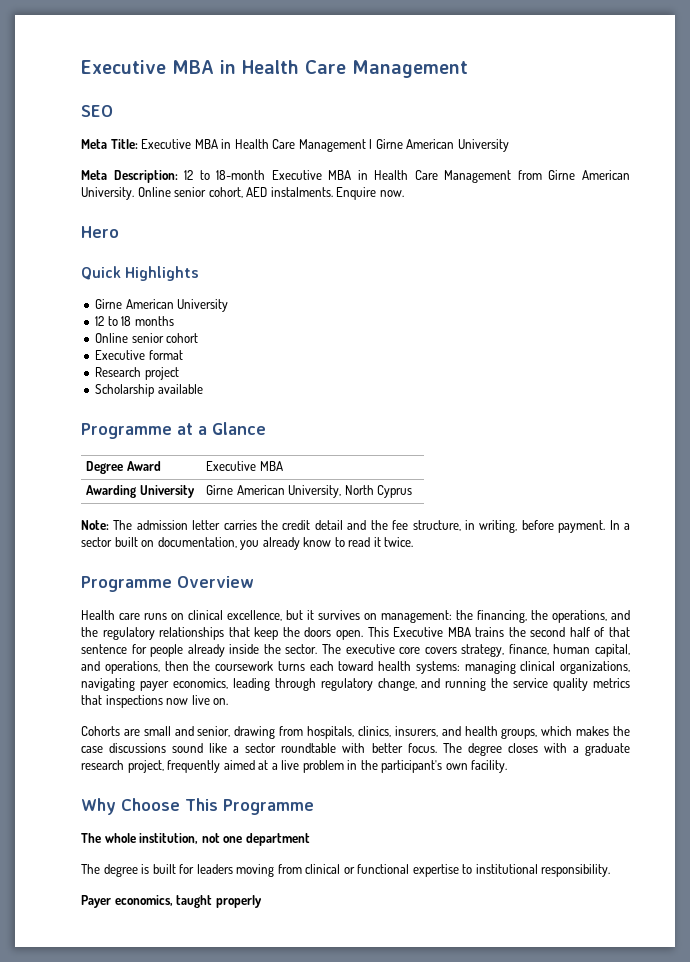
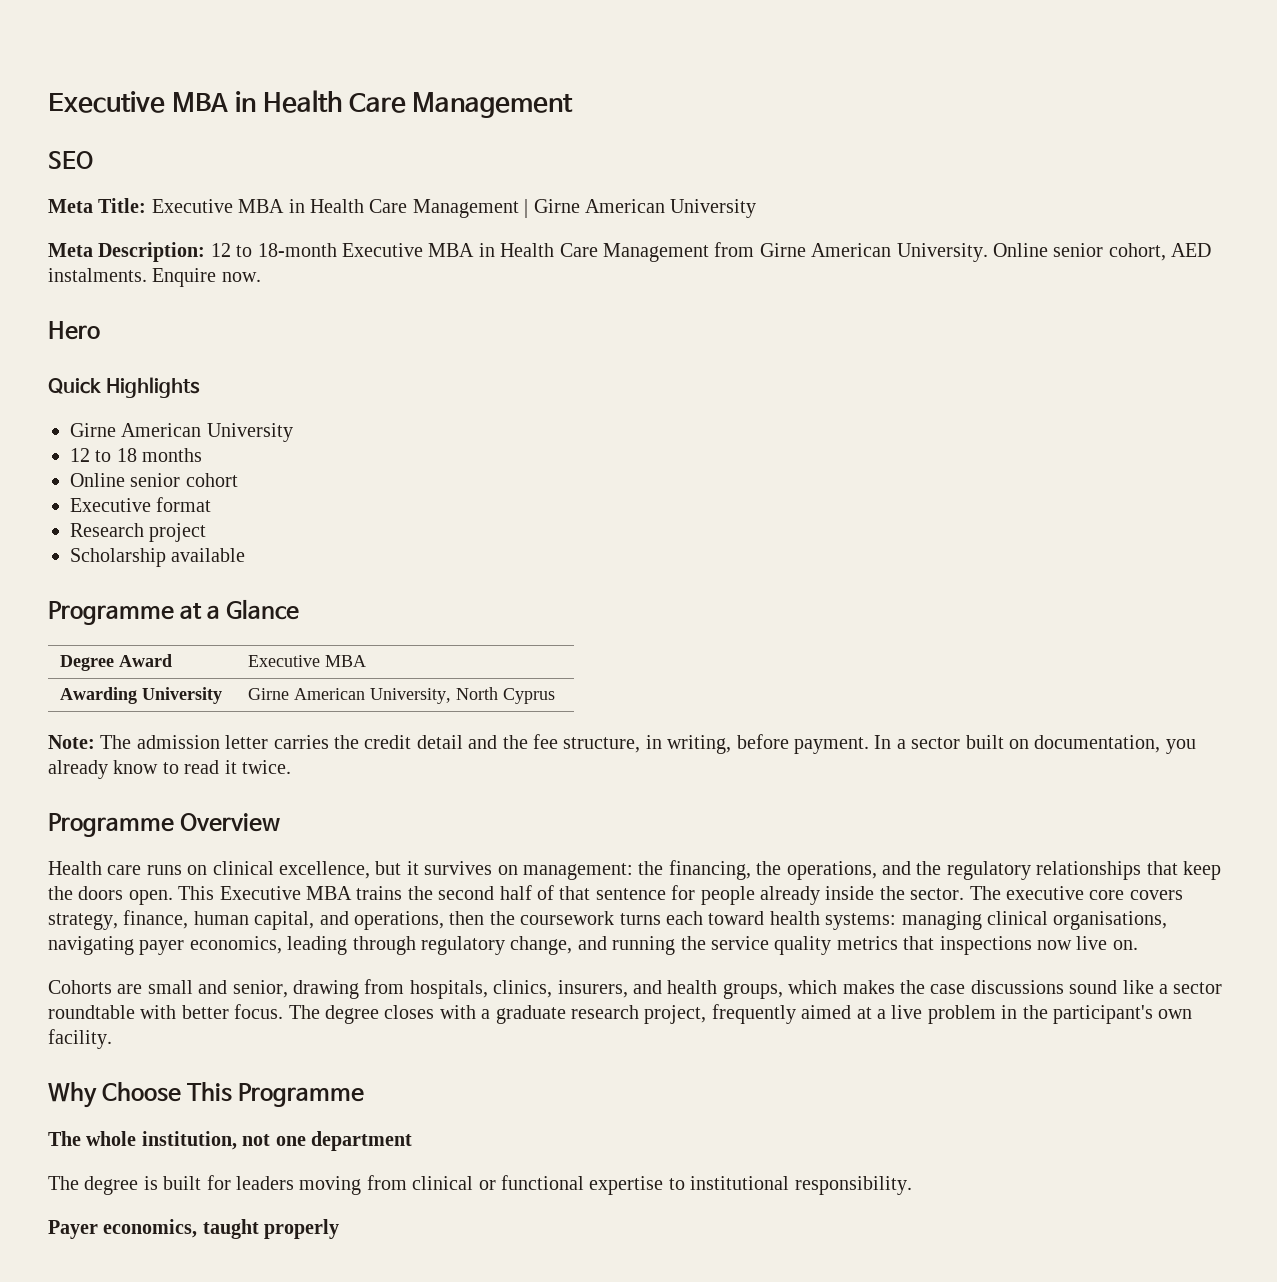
- The executive core covers strategy, finance, human capital, and operations, then the coursework turns each toward health systems: managing clinical organizations, navigating payer economics, leading through regulatory change, and running the service quality metrics that inspections now live on.
+ The executive core covers strategy, finance, human capital, and operations, then the coursework turns each toward health systems: managing clinical organisations, navigating payer economics, leading through regulatory change, and running the service quality metrics that inspections now live on.

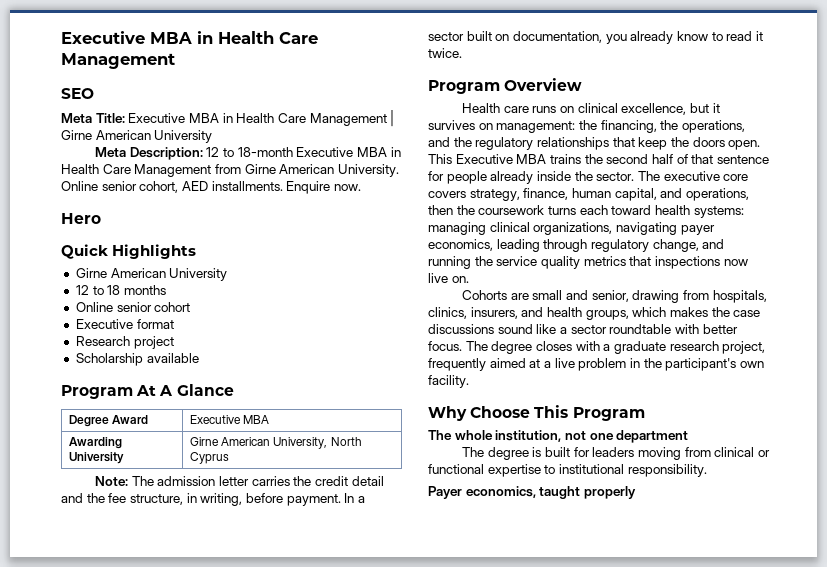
- Online senior cohort, AED instalments.
+ Online senior cohort, AED installments.
- Programme at a Glance
+ Program At A Glance
- Programme Overview
+ Program Overview
- The executive core covers strategy, finance, human capital, and operations, then the coursework turns each toward health systems: managing clinical organisations, navigating payer economics, leading through regulatory change, and running the service quality metrics that inspections now live on.
+ The executive core covers strategy, finance, human capital, and operations, then the coursework turns each toward health systems: managing clinical organizations, navigating payer economics, leading through regulatory change, and running the service quality metrics that inspections now live on.
- Why Choose This Programme
+ Why Choose This Program

